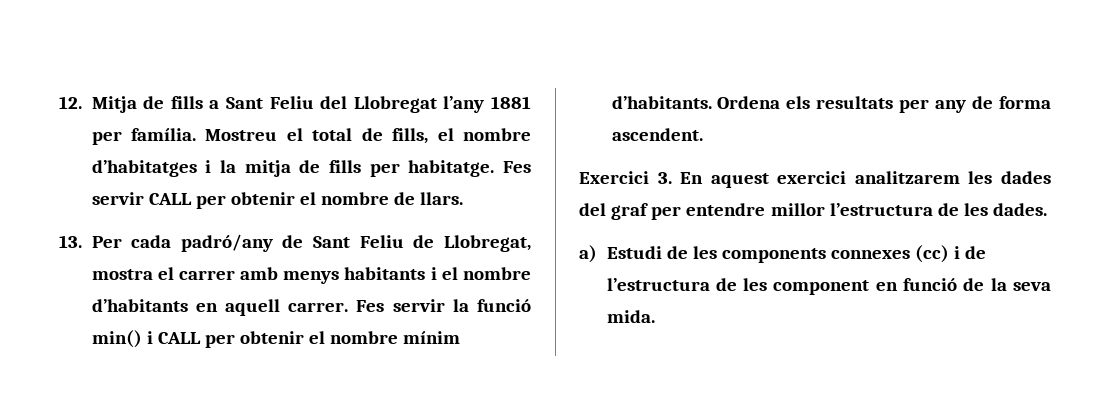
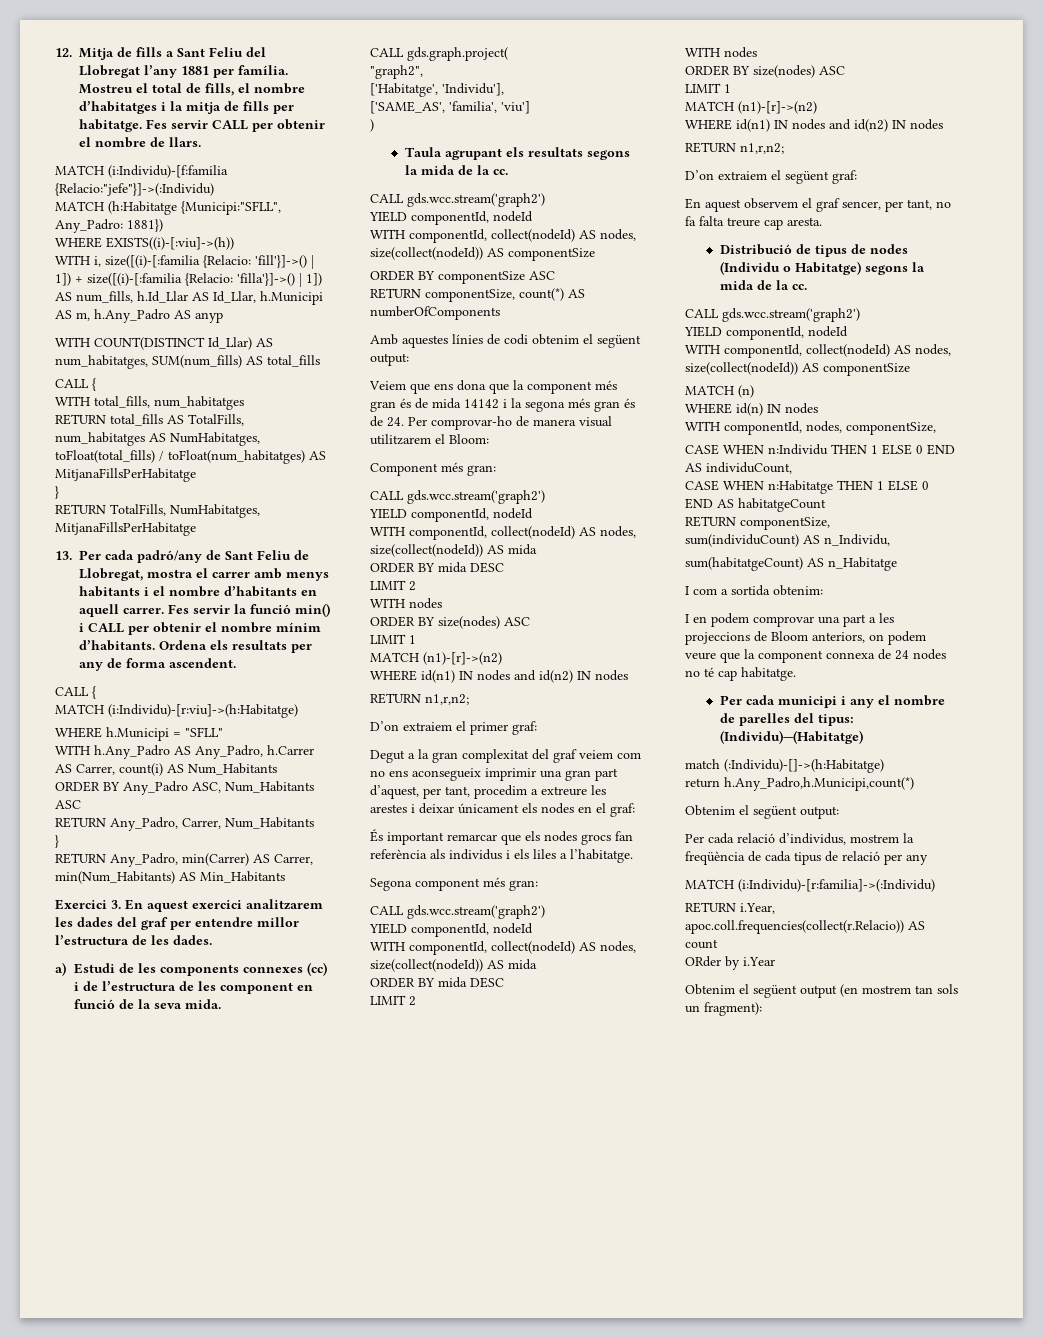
+ MATCH (i:Individu)-[f:familia {Relacio:"jefe"}]->(:Individu)
+ MATCH (h:Habitatge {Municipi:"SFLL", Any_Padro: 1881})
+ WHERE EXISTS((i)-[:viu]->(h))
+ WITH i, size([(i)-[:familia {Relacio: 'fill'}]->() | 1]) + size([(i)-[:familia {Relacio: 'filla'}]->() | 1]) AS num_fills, h.Id_Llar AS Id_Llar, h.Municipi AS m, h.Any_Padro AS anyp
+ WITH COUNT(DISTINCT Id_Llar) AS num_habitatges, SUM(num_fills) AS total_fills
+ CALL {
+ WITH total_fills, num_habitatges
+ RETURN total_fills AS TotalFills, num_habitatges AS NumHabitatges, toFloat(total_fills) / toFloat(num_habitatges) AS MitjanaFillsPerHabitatge
+ }
+ RETURN TotalFills, NumHabitatges, MitjanaFillsPerHabitatge
  Ordena els resultats per any de forma ascendent.
+ CALL {
+ MATCH (i:Individu)-[r:viu]->(h:Habitatge)
+ WHERE h.Municipi = "SFLL"
+ WITH h.Any_Padro AS Any_Padro, h.Carrer AS Carrer, count(i) AS Num_Habitants
+ ORDER BY Any_Padro ASC, Num_Habitants ASC
+ RETURN Any_Padro, Carrer, Num_Habitants
+ }
+ RETURN Any_Padro, min(Carrer) AS Carrer, min(Num_Habitants) AS Min_Habitants
+ CALL gds.graph.project(
+ "graph2",
+ ['Habitatge', 'Individu'],
+ ['SAME_AS', 'familia', 'viu']
+ )
+ Taula agrupant els resultats segons la mida de la cc.
+ CALL gds.wcc.stream('graph2')
+ YIELD componentId, nodeId
+ WITH componentId, collect(nodeId) AS nodes, size(collect(nodeId)) AS componentSize
+ ORDER BY componentSize ASC
+ RETURN componentSize, count(*) AS numberOfComponents
+ Amb aquestes línies de codi obtenim el següent output:
+ Veiem que ens dona que la component més gran és de mida 14142 i la segona més gran és de 24. Per comprovar-ho de manera visual utilitzarem el Bloom:
+ Component més gran:
+ CALL gds.wcc.stream('graph2')
+ YIELD componentId, nodeId
+ WITH componentId, collect(nodeId) AS nodes, size(collect(nodeId)) AS mida
+ ORDER BY mida DESC
+ LIMIT 2
+ WITH nodes
+ ORDER BY size(nodes) ASC
+ LIMIT 1
+ MATCH (n1)-[r]->(n2)
+ WHERE id(n1) IN nodes and id(n2) IN nodes
+ RETURN n1,r,n2;
+ D’on extraiem el primer graf:
+ Degut a la gran complexitat del graf veiem com no ens aconsegueix imprimir una gran part d’aquest, per tant, procedim a extreure les arestes i deixar únicament els nodes en el graf:
+ És important remarcar que els nodes grocs fan referència als individus i els liles a l’habitatge.
+ Segona component més gran:
+ CALL gds.wcc.stream('graph2')
+ YIELD componentId, nodeId
+ WITH componentId, collect(nodeId) AS nodes, size(collect(nodeId)) AS mida
+ ORDER BY mida DESC
+ LIMIT 2
+ WITH nodes
+ ORDER BY size(nodes) ASC
+ LIMIT 1
+ MATCH (n1)-[r]->(n2)
+ WHERE id(n1) IN nodes and id(n2) IN nodes
+ RETURN n1,r,n2;
+ D’on extraiem el següent graf:
+ En aquest observem el graf sencer, per tant, no fa falta treure cap aresta.
+ Distribució de tipus de nodes (Individu o Habitatge) segons la mida de la cc.
+ CALL gds.wcc.stream('graph2')
+ YIELD componentId, nodeId
+ WITH componentId, collect(nodeId) AS nodes, size(collect(nodeId)) AS componentSize
+ MATCH (n)
+ WHERE id(n) IN nodes
+ WITH componentId, nodes, componentSize,
+ CASE WHEN n:Individu THEN 1 ELSE 0 END AS individuCount,
+ CASE WHEN n:Habitatge THEN 1 ELSE 0 END AS habitatgeCount
+ RETURN componentSize,
+ sum(individuCount) AS n_Individu,
+ sum(habitatgeCount) AS n_Habitatge
+ I com a sortida obtenim:
+ I en podem comprovar una part a les projeccions de Bloom anteriors, on podem veure que la component connexa de 24 nodes no té cap habitatge.
+ Per cada municipi i any el nombre de parelles del tipus: (Individu)—(Habitatge)
+ match (:Individu)-[]->(h:Habitatge)
+ return h.Any_Padro,h.Municipi,count(*)
+ Obtenim el següent output:
+ Per cada relació d’individus, mostrem la freqüència de cada tipus de relació per any
+ MATCH (i:Individu)-[r:familia]->(:Individu)
+ RETURN i.Year, apoc.coll.frequencies(collect(r.Relacio)) AS count
+ ORder by i.Year
+ Obtenim el següent output (en mostrem tan sols un fragment):

